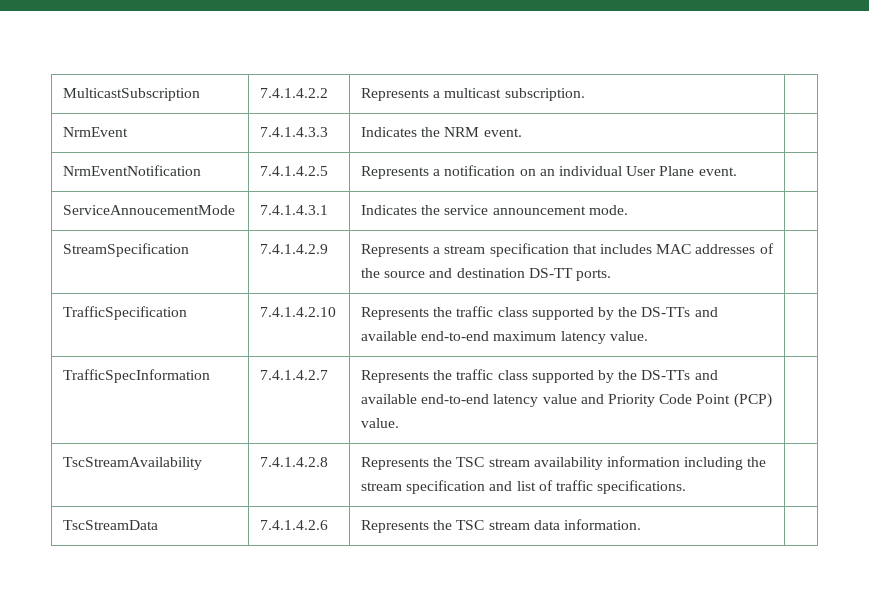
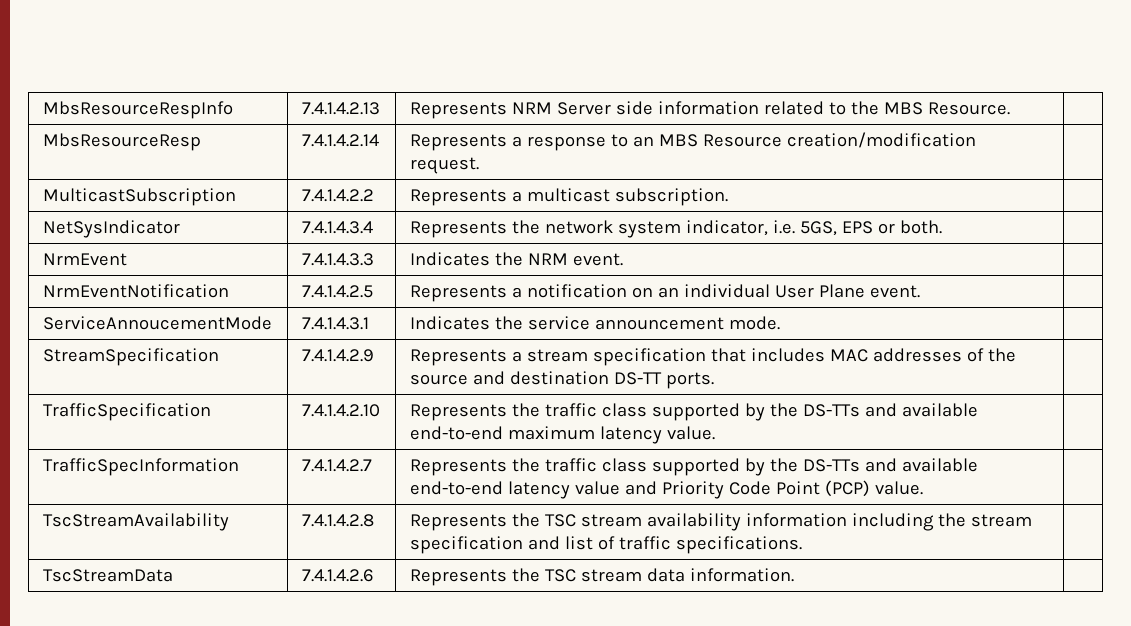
+ MbsResourceRespInfo | 7.4.1.4.2.13 | Represents NRM Server side information related to the MBS Resource. |
+ MbsResourceResp | 7.4.1.4.2.14 | Represents a response to an MBS Resource creation/modification request. |
+ NetSysIndicator | 7.4.1.4.3.4 | Represents the network system indicator, i.e. 5GS, EPS or both. |

